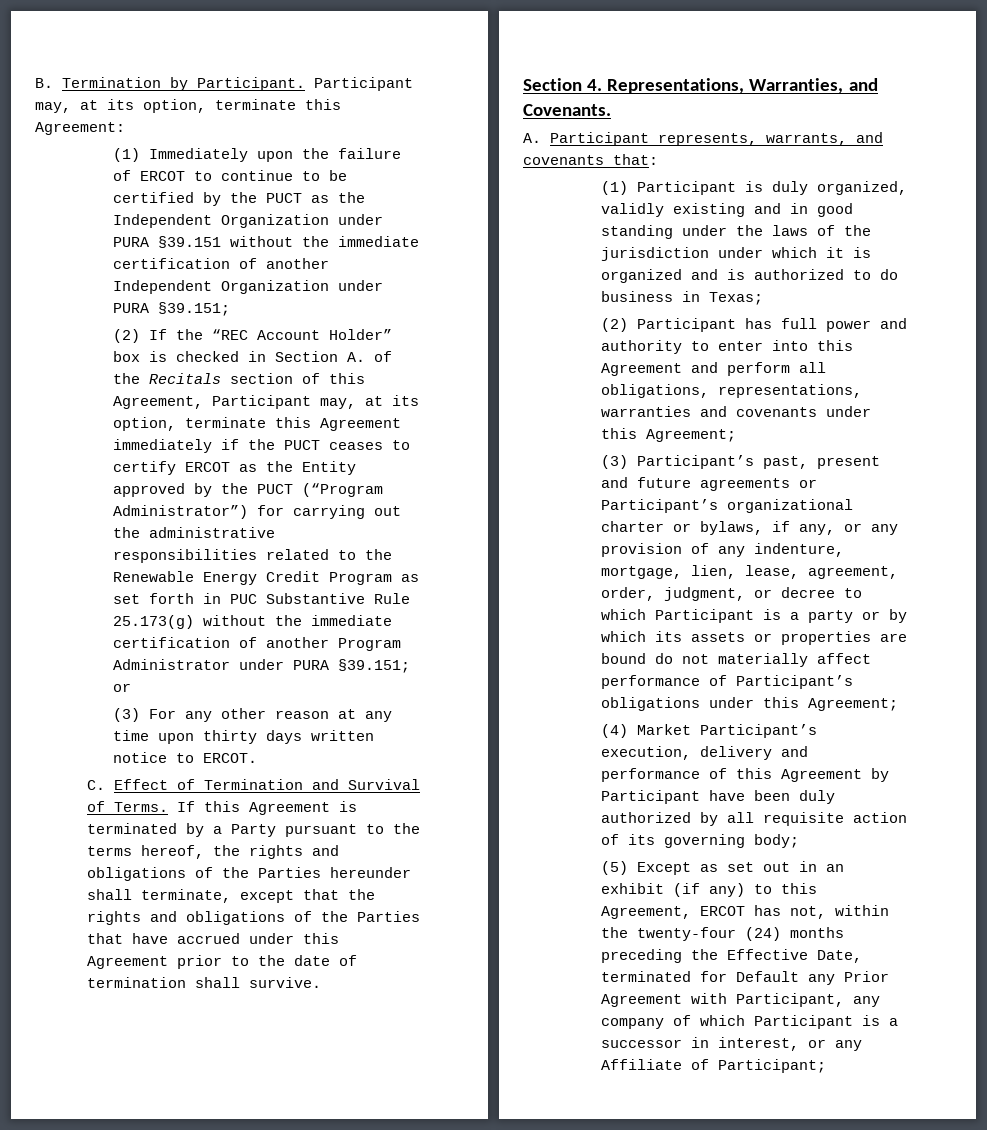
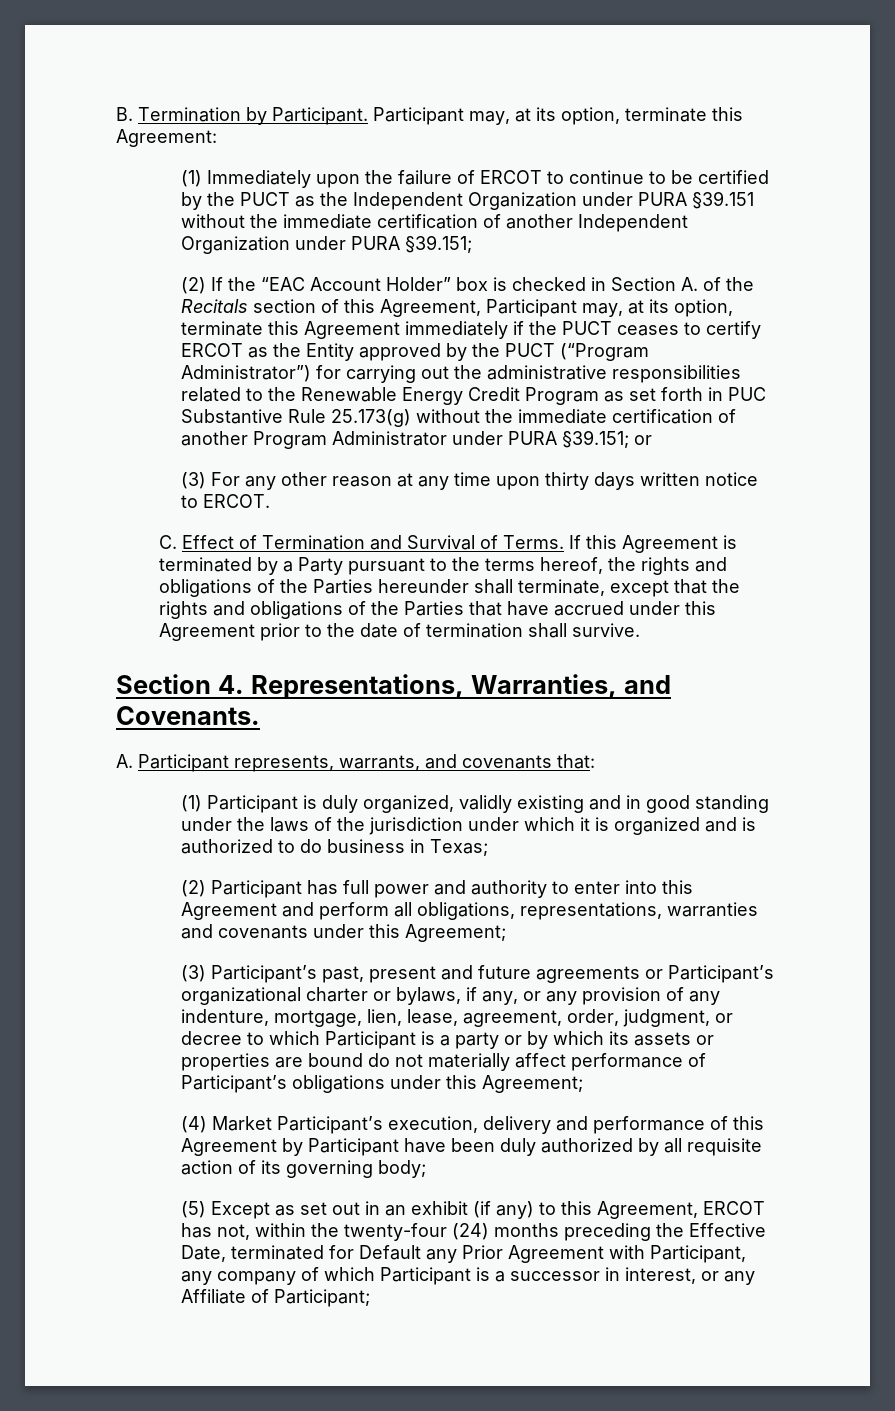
- (2) If the “REC Account Holder” box is checked in Section A. of the Recitals section of this Agreement, Participant may, at its option, terminate this Agreement immediately if the PUCT ceases to certify ERCOT as the Entity approved by the PUCT (“Program Administrator”) for carrying out the administrative responsibilities related to the Renewable Energy Credit Program as set forth in PUC Substantive Rule 25.173(g) without the immediate certification of another Program Administrator under PURA §39.151;
+ (2) If the “EAC Account Holder” box is checked in Section A. of the Recitals section of this Agreement, Participant may, at its option, terminate this Agreement immediately if the PUCT ceases to certify ERCOT as the Entity approved by the PUCT (“Program Administrator”) for carrying out the administrative responsibilities related to the Renewable Energy Credit Program as set forth in PUC Substantive Rule 25.173(g) without the immediate certification of another Program Administrator under PURA §39.151;

